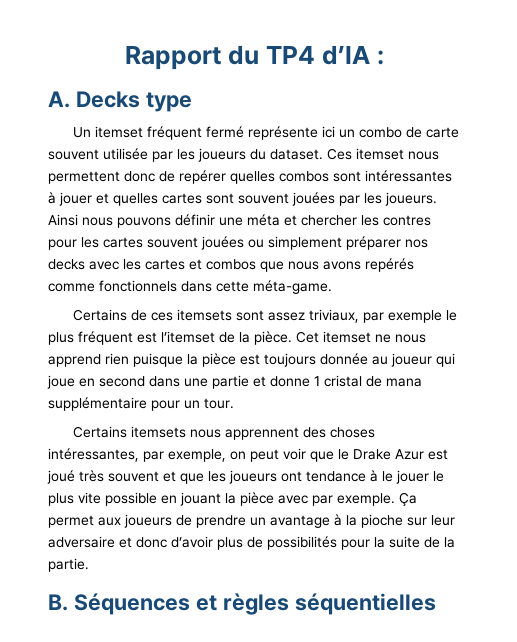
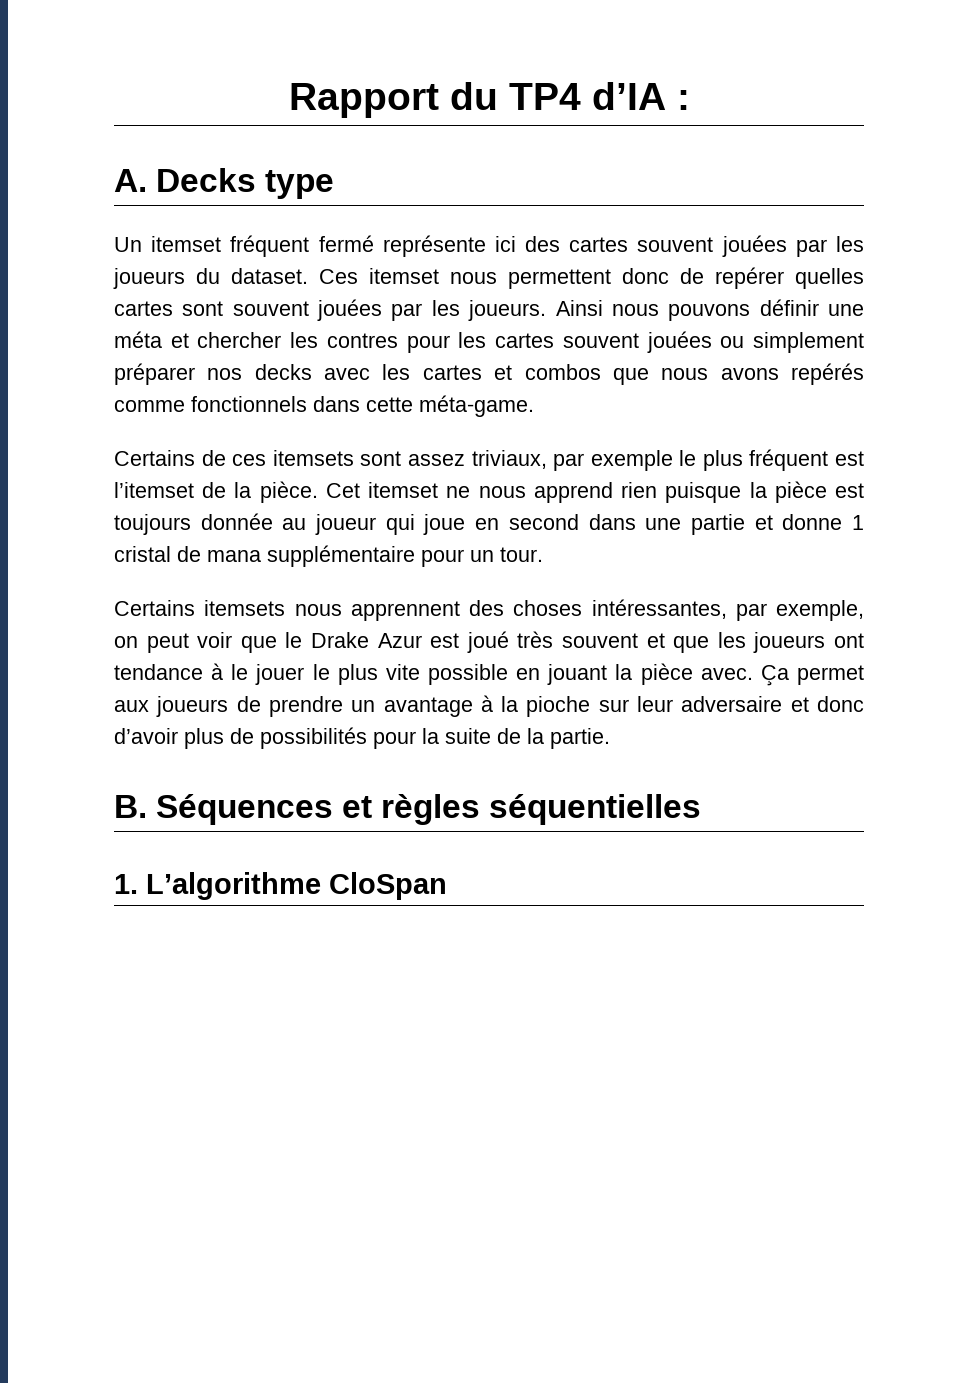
- Un itemset fréquent fermé représente ici un combo de carte souvent utilisée par les joueurs du dataset.
+ Un itemset fréquent fermé représente ici des cartes souvent jouées par les joueurs du dataset.
- Ces itemset nous permettent donc de repérer quelles combos sont intéressantes à jouer et quelles cartes sont souvent jouées par les joueurs.
+ Ces itemset nous permettent donc de repérer quelles cartes sont souvent jouées par les joueurs.
- Certains itemsets nous apprennent des choses intéressantes, par exemple, on peut voir que le Drake Azur est joué très souvent et que les joueurs ont tendance à le jouer le plus vite possible en jouant la pièce avec par exemple.
+ Certains itemsets nous apprennent des choses intéressantes, par exemple, on peut voir que le Drake Azur est joué très souvent et que les joueurs ont tendance à le jouer le plus vite possible en jouant la pièce avec.
+ 1. L’algorithme CloSpan

